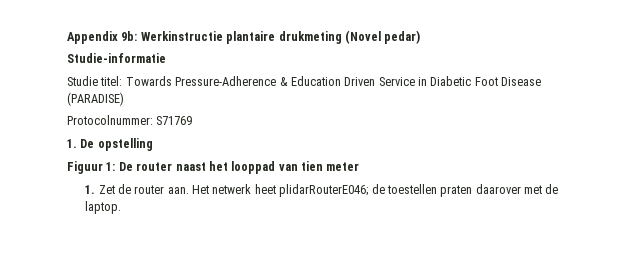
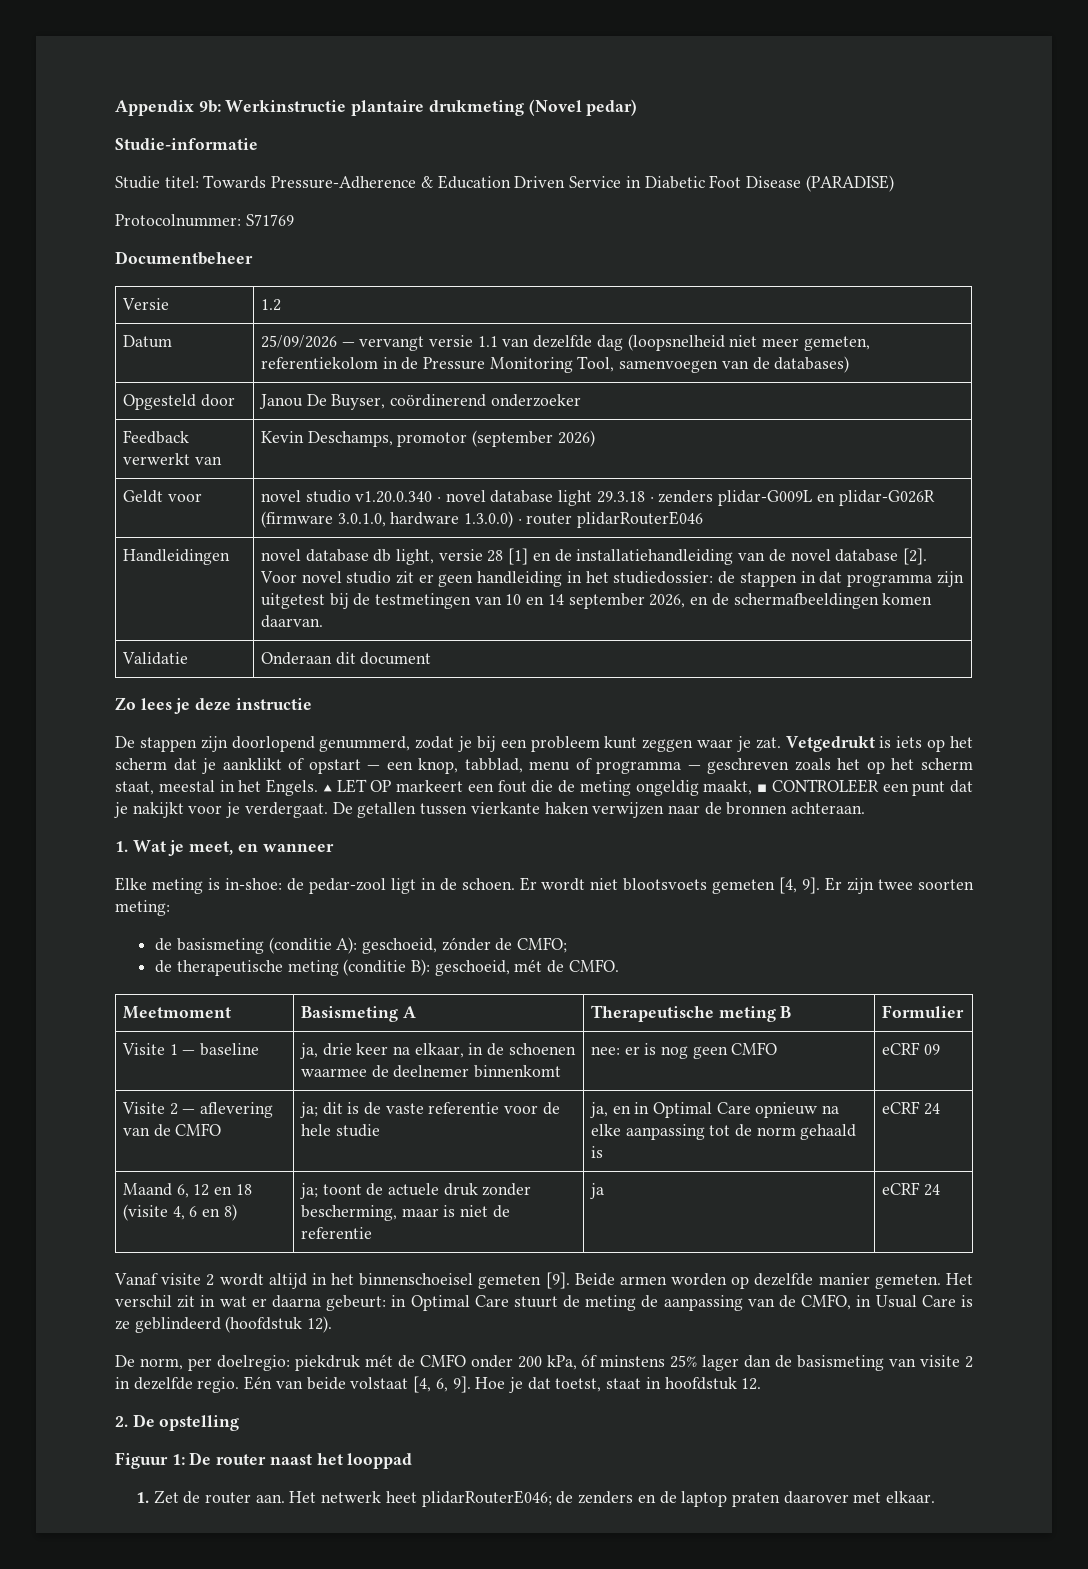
- 1. De opstelling
+ Documentbeheer
+ Versie | 1.2
+ Datum | 25/09/2026 — vervangt versie 1.1 van dezelfde dag (loopsnelheid niet meer gemeten, referentiekolom in de Pressure Monitoring Tool, samenvoegen van de databases)
+ Opgesteld door | Janou De Buyser, coördinerend onderzoeker
+ Feedback verwerkt van | Kevin Deschamps, promotor (september 2026)
+ Geldt voor | novel studio v1.20.0.340 · novel database light 29.3.18 · zenders plidar-G009L en plidar-G026R (firmware 3.0.1.0, hardware 1.3.0.0) · router plidarRouterE046
+ Handleidingen | novel database db light, versie 28 [1] en de installatiehandleiding van de novel database [2]. Voor novel studio zit er geen handleiding in het studiedossier: de stappen in dat programma zijn uitgetest bij de testmetingen van 10 en 14 september 2026, en de schermafbeeldingen komen daarvan.
+ Validatie | Onderaan dit document
+ Zo lees je deze instructie
+ De stappen zijn doorlopend genummerd, zodat je bij een probleem kunt zeggen waar je zat. Vetgedrukt is iets op het scherm dat je aanklikt of opstart — een knop, tabblad, menu of programma — geschreven zoals het op het scherm staat, meestal in het Engels. ▲ LET OP markeert een fout die de meting ongeldig maakt, ■ CONTROLEER een punt dat je nakijkt voor je verdergaat. De getallen tussen vierkante haken verwijzen naar de bronnen achteraan.
+ 1. Wat je meet, en wanneer
+ Elke meting is in-shoe: de pedar-zool ligt in de schoen. Er wordt niet blootsvoets gemeten [4, 9]. Er zijn twee soorten meting:
+ de basismeting (conditie A): geschoeid, zónder de CMFO;
+ de therapeutische meting (conditie B): geschoeid, mét de CMFO.
+ Meetmoment | Basismeting A | Therapeutische meting B | Formulier
+ Visite 1 — baseline | ja, drie keer na elkaar, in de schoenen waarmee de deelnemer binnenkomt | nee: er is nog geen CMFO | eCRF 09
+ Visite 2 — aflevering van de CMFO | ja; dit is de vaste referentie voor de hele studie | ja, en in Optimal Care opnieuw na elke aanpassing tot de norm gehaald is | eCRF 24
+ Maand 6, 12 en 18 (visite 4, 6 en 8) | ja; toont de actuele druk zonder bescherming, maar is niet de referentie | ja | eCRF 24
+ Vanaf visite 2 wordt altijd in het binnenschoeisel gemeten [9]. Beide armen worden op dezelfde manier gemeten. Het verschil zit in wat er daarna gebeurt: in Optimal Care stuurt de meting de aanpassing van de CMFO, in Usual Care is ze geblindeerd (hoofdstuk 12).
+ De norm, per doelregio: piekdruk mét de CMFO onder 200 kPa, óf minstens 25% lager dan de basismeting van visite 2 in dezelfde regio. Eén van beide volstaat [4, 6, 9]. Hoe je dat toetst, staat in hoofdstuk 12.
+ 2. De opstelling
- Figuur 1: De router naast het looppad van tien meter
+ Figuur 1: De router naast het looppad
- Het netwerk heet plidarRouterE046; de toestellen praten daarover met de laptop.
+ Het netwerk heet plidarRouterE046; de zenders en de laptop praten daarover met elkaar.

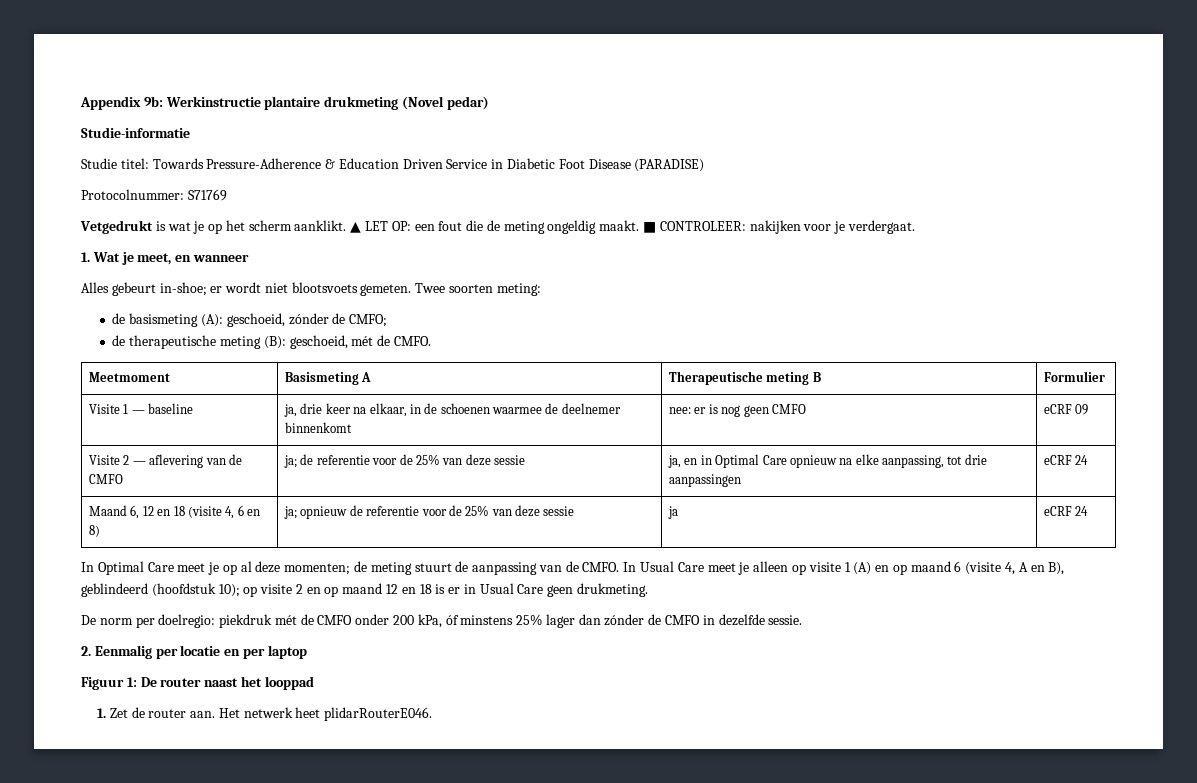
- Documentbeheer
- Versie | 1.2
- Datum | 25/09/2026 — vervangt versie 1.1 van dezelfde dag (loopsnelheid niet meer gemeten, referentiekolom in de Pressure Monitoring Tool, samenvoegen van de databases)
- Opgesteld door | Janou De Buyser, coördinerend onderzoeker
- Feedback verwerkt van | Kevin Deschamps, promotor (september 2026)
- Geldt voor | novel studio v1.20.0.340 · novel database light 29.3.18 · zenders plidar-G009L en plidar-G026R (firmware 3.0.1.0, hardware 1.3.0.0) · router plidarRouterE046
- Handleidingen | novel database db light, versie 28 [1] en de installatiehandleiding van de novel database [2]. Voor novel studio zit er geen handleiding in het studiedossier: de stappen in dat programma zijn uitgetest bij de testmetingen van 10 en 14 september 2026, en de schermafbeeldingen komen daarvan.
- Validatie | Onderaan dit document
- Zo lees je deze instructie
- De stappen zijn doorlopend genummerd, zodat je bij een probleem kunt zeggen waar je zat. Vetgedrukt is iets op het scherm dat je aanklikt of opstart — een knop, tabblad, menu of programma — geschreven zoals het op het scherm staat, meestal in het Engels. ▲ LET OP markeert een fout die de meting ongeldig maakt, ■ CONTROLEER een punt dat je nakijkt voor je verdergaat. De getallen tussen vierkante haken verwijzen naar de bronnen achteraan.
+ Vetgedrukt is wat je op het scherm aanklikt. ▲ LET OP: een fout die de meting ongeldig maakt. ■ CONTROLEER: nakijken voor je verdergaat.
- Elke meting is in-shoe: de pedar-zool ligt in de schoen. Er wordt niet blootsvoets gemeten [4, 9]. Er zijn twee soorten meting:
+ Alles gebeurt in-shoe; er wordt niet blootsvoets gemeten. Twee soorten meting:
- de basismeting (conditie A): geschoeid, zónder de CMFO;
+ de basismeting (A): geschoeid, zónder de CMFO;
- de therapeutische meting (conditie B): geschoeid, mét de CMFO.
+ de therapeutische meting (B): geschoeid, mét de CMFO.
- Visite 2 — aflevering van de CMFO | ja; dit is de vaste referentie voor de hele studie | ja, en in Optimal Care opnieuw na elke aanpassing tot de norm gehaald is | eCRF 24
+ Visite 2 — aflevering van de CMFO | ja; de referentie voor de 25% van deze sessie | ja, en in Optimal Care opnieuw na elke aanpassing, tot drie aanpassingen | eCRF 24
- Maand 6, 12 en 18 (visite 4, 6 en 8) | ja; toont de actuele druk zonder bescherming, maar is niet de referentie | ja | eCRF 24
- Vanaf visite 2 wordt altijd in het binnenschoeisel gemeten [9]. Beide armen worden op dezelfde manier gemeten. Het verschil zit in wat er daarna gebeurt: in Optimal Care stuurt de meting de aanpassing van de CMFO, in Usual Care is ze geblindeerd (hoofdstuk 12).
- De norm, per doelregio: piekdruk mét de CMFO onder 200 kPa, óf minstens 25% lager dan de basismeting van visite 2 in dezelfde regio. Eén van beide volstaat [4, 6, 9]. Hoe je dat toetst, staat in hoofdstuk 12.
- 2. De opstelling
+ Maand 6, 12 en 18 (visite 4, 6 en 8) | ja; opnieuw de referentie voor de 25% van deze sessie | ja | eCRF 24
+ In Optimal Care meet je op al deze momenten; de meting stuurt de aanpassing van de CMFO. In Usual Care meet je alleen op visite 1 (A) en op maand 6 (visite 4, A en B), geblindeerd (hoofdstuk 10); op visite 2 en op maand 12 en 18 is er in Usual Care geen drukmeting.
+ De norm per doelregio: piekdruk mét de CMFO onder 200 kPa, óf minstens 25% lager dan zónder de CMFO in dezelfde sessie.
+ 2. Eenmalig per locatie en per laptop
- Het netwerk heet plidarRouterE046; de zenders en de laptop praten daarover met elkaar.
+ Het netwerk heet plidarRouterE046.

